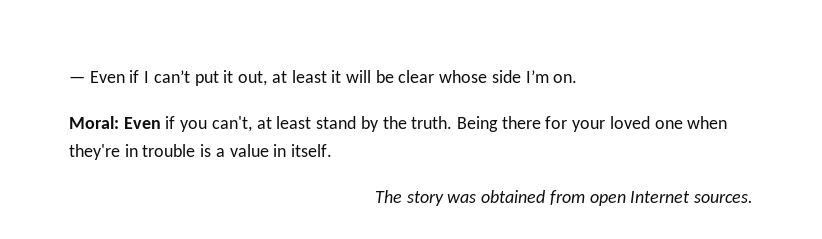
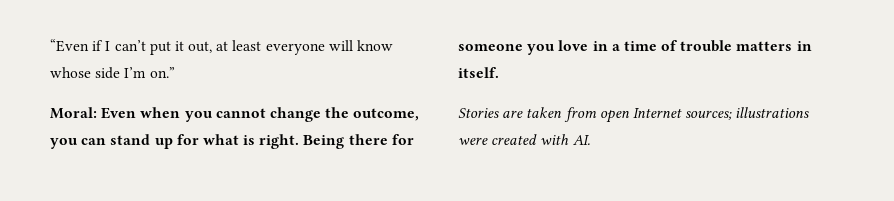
- — Even if I can’t put it out, at least it will be clear whose side I’m on.
+ “Even if I can’t put it out, at least everyone will know whose side I’m on.”
- Moral: Even if you can't, at least stand by the truth. Being there for your loved one when they're in trouble is a value in itself.
- The story was obtained from open Internet sources.
+ Moral: Even when you cannot change the outcome, you can stand up for what is right. Being there for someone you love in a time of trouble matters in itself.
+ Stories are taken from open Internet sources; illustrations were created with AI.

